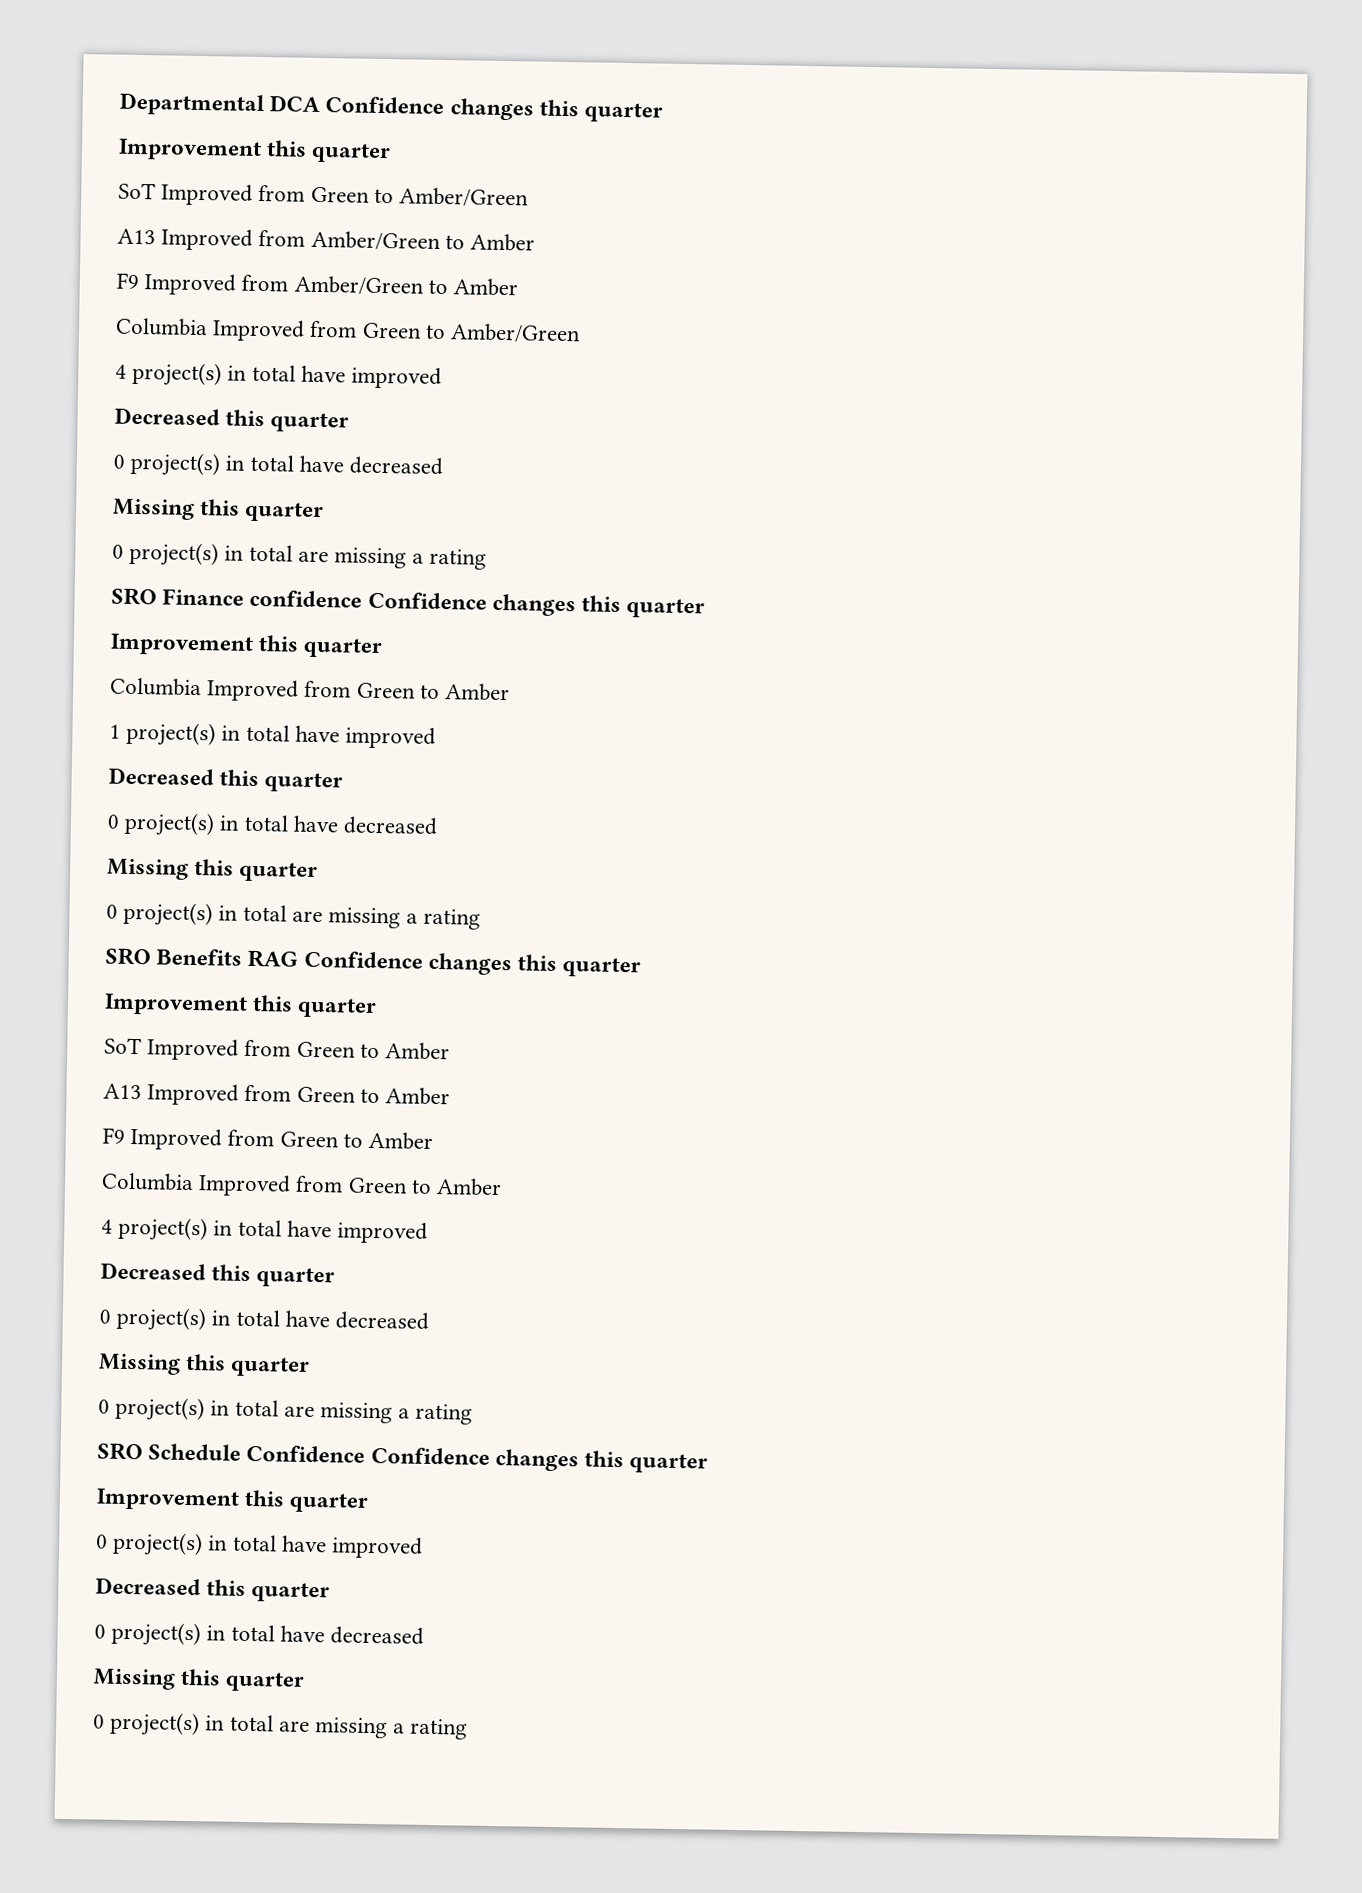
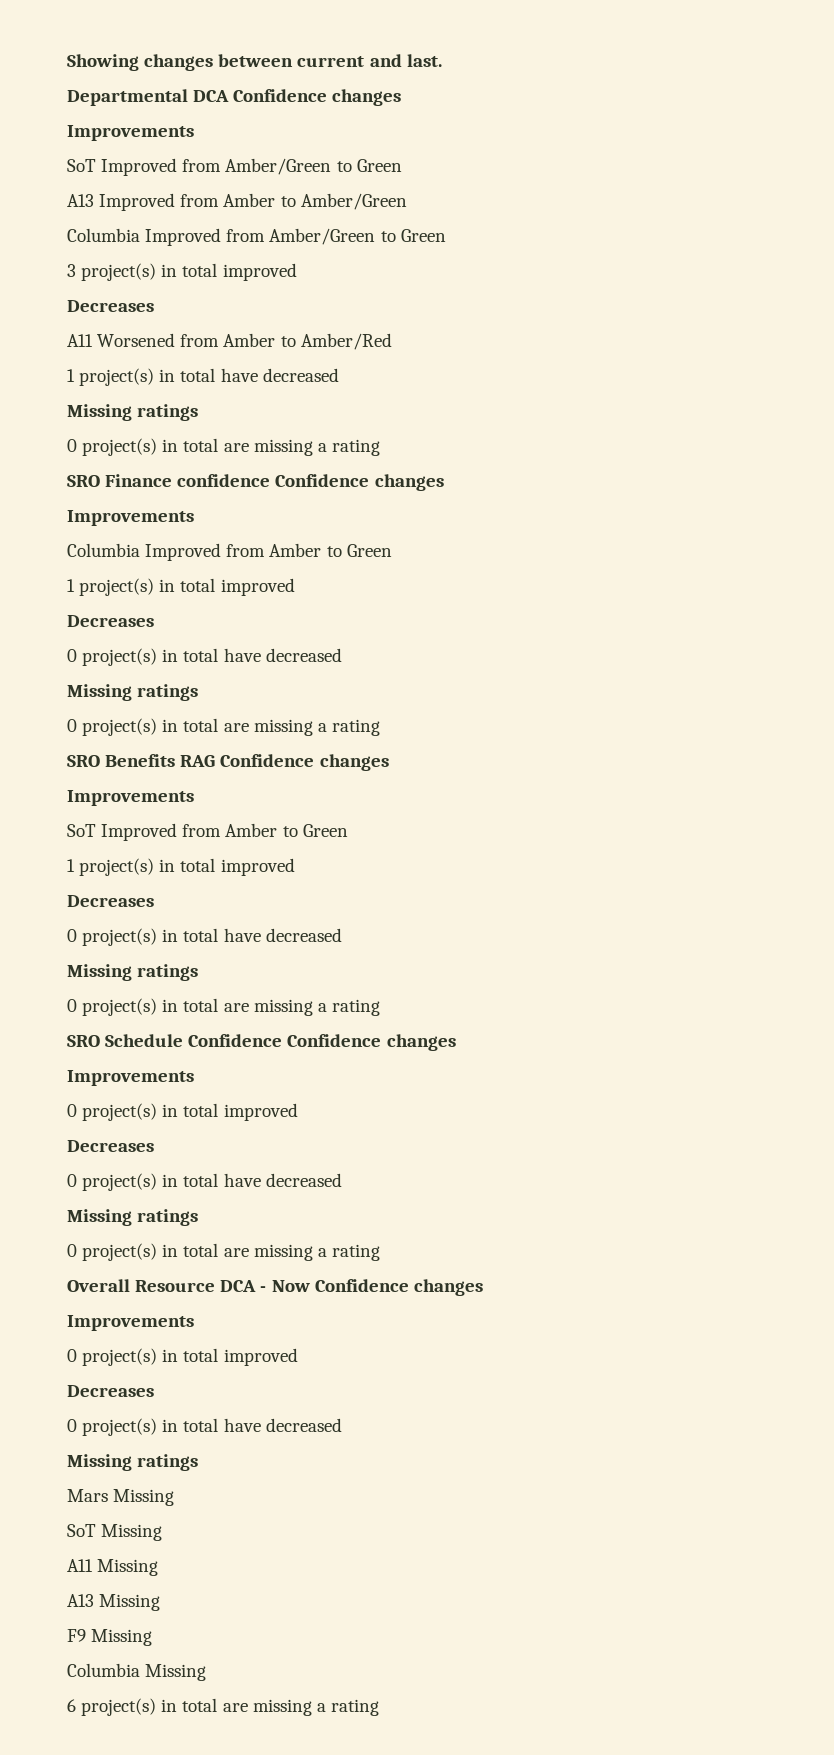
+ Showing changes between current and last.
- Departmental DCA Confidence changes this quarter
- Improvement this quarter
- SoT Improved from Green to Amber/Green
- A13 Improved from Amber/Green to Amber
- F9 Improved from Amber/Green to Amber
- Columbia Improved from Green to Amber/Green
- 4 project(s) in total have improved
- Decreased this quarter
- 0 project(s) in total have decreased
- Missing this quarter
+ Departmental DCA Confidence changes
+ Improvements
+ SoT Improved from Amber/Green to Green
+ A13 Improved from Amber to Amber/Green
+ Columbia Improved from Amber/Green to Green
+ 3 project(s) in total improved
+ Decreases
+ A11 Worsened from Amber to Amber/Red
+ 1 project(s) in total have decreased
+ Missing ratings
- SRO Finance confidence Confidence changes this quarter
- Improvement this quarter
- Columbia Improved from Green to Amber
- 1 project(s) in total have improved
- Decreased this quarter
+ SRO Finance confidence Confidence changes
+ Improvements
+ Columbia Improved from Amber to Green
+ 1 project(s) in total improved
+ Decreases
  0 project(s) in total have decreased
- Missing this quarter
+ Missing ratings
- SRO Benefits RAG Confidence changes this quarter
- Improvement this quarter
- SoT Improved from Green to Amber
- A13 Improved from Green to Amber
- F9 Improved from Green to Amber
- Columbia Improved from Green to Amber
- 4 project(s) in total have improved
- Decreased this quarter
+ SRO Benefits RAG Confidence changes
+ Improvements
+ SoT Improved from Amber to Green
+ 1 project(s) in total improved
+ Decreases
  0 project(s) in total have decreased
- Missing this quarter
+ Missing ratings
- SRO Schedule Confidence Confidence changes this quarter
- Improvement this quarter
- 0 project(s) in total have improved
- Decreased this quarter
+ SRO Schedule Confidence Confidence changes
+ Improvements
+ 0 project(s) in total improved
+ Decreases
  0 project(s) in total have decreased
- Missing this quarter
+ Missing ratings
  0 project(s) in total are missing a rating
+ Overall Resource DCA - Now Confidence changes
+ Improvements
+ 0 project(s) in total improved
+ Decreases
+ 0 project(s) in total have decreased
+ Missing ratings
+ Mars Missing
+ SoT Missing
+ A11 Missing
+ A13 Missing
+ F9 Missing
+ Columbia Missing
+ 6 project(s) in total are missing a rating

